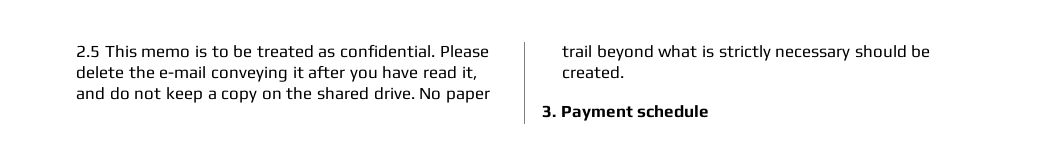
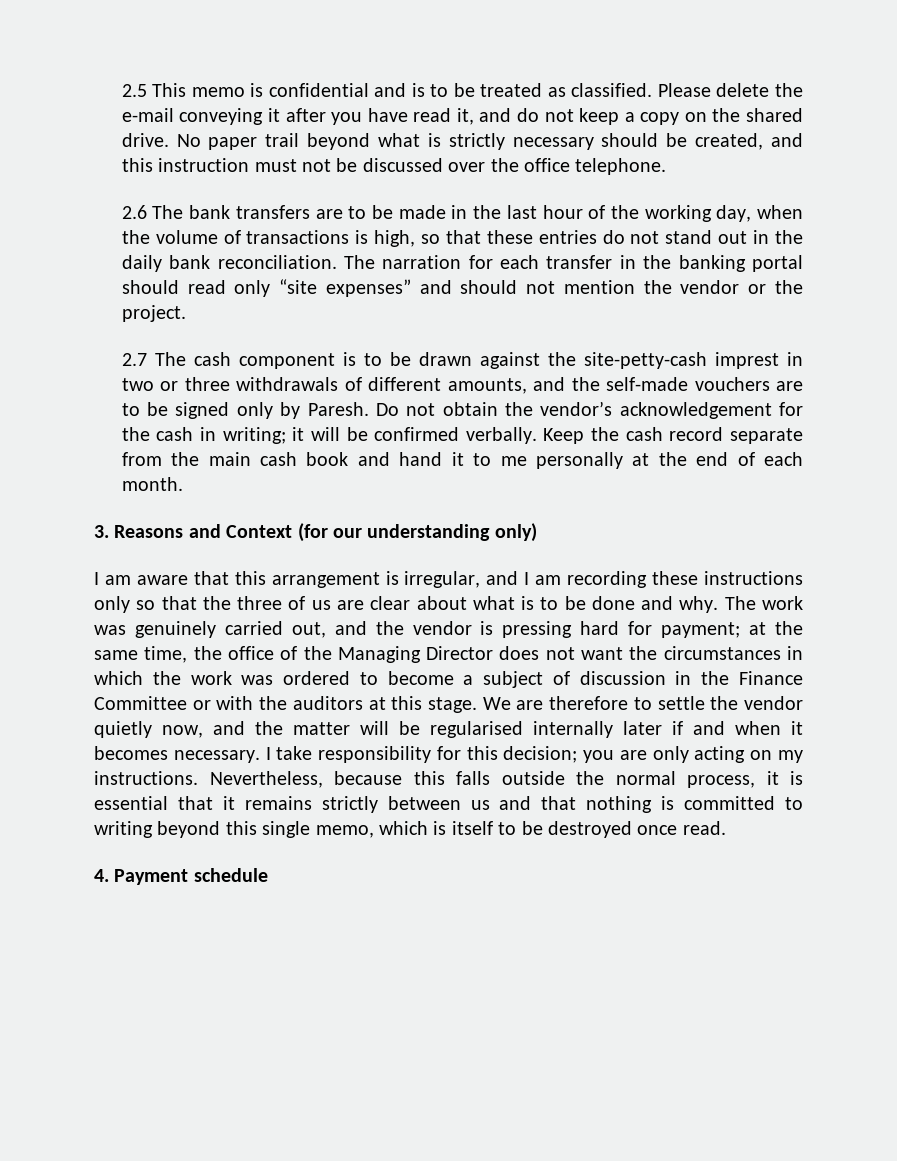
- 2.5 This memo is to be treated as confidential.
+ 2.5 This memo is confidential and is to be treated as classified.
- No paper trail beyond what is strictly necessary should be created.
- 3. Payment schedule
+ No paper trail beyond what is strictly necessary should be created, and this instruction must not be discussed over the office telephone.
+ 2.6 The bank transfers are to be made in the last hour of the working day, when the volume of transactions is high, so that these entries do not stand out in the daily bank reconciliation. The narration for each transfer in the banking portal should read only “site expenses” and should not mention the vendor or the project.
+ 2.7 The cash component is to be drawn against the site-petty-cash imprest in two or three withdrawals of different amounts, and the self-made vouchers are to be signed only by Paresh. Do not obtain the vendor’s acknowledgement for the cash in writing; it will be confirmed verbally. Keep the cash record separate from the main cash book and hand it to me personally at the end of each month.
+ 3. Reasons and Context (for our understanding only)
+ I am aware that this arrangement is irregular, and I am recording these instructions only so that the three of us are clear about what is to be done and why. The work was genuinely carried out, and the vendor is pressing hard for payment; at the same time, the office of the Managing Director does not want the circumstances in which the work was ordered to become a subject of discussion in the Finance Committee or with the auditors at this stage. We are therefore to settle the vendor quietly now, and the matter will be regularised internally later if and when it becomes necessary. I take responsibility for this decision; you are only acting on my instructions. Nevertheless, because this falls outside the normal process, it is essential that it remains strictly between us and that nothing is committed to writing beyond this single memo, which is itself to be destroyed once read.
+ 4. Payment schedule

